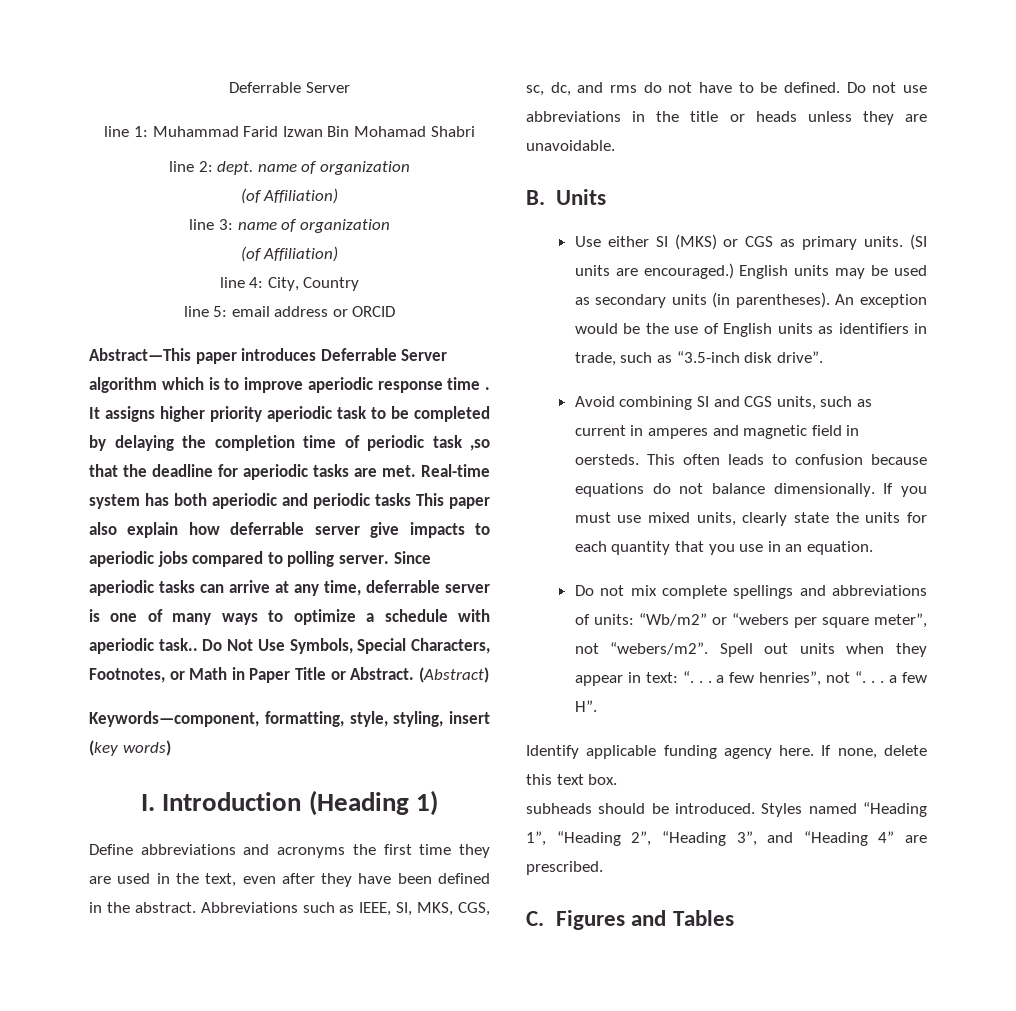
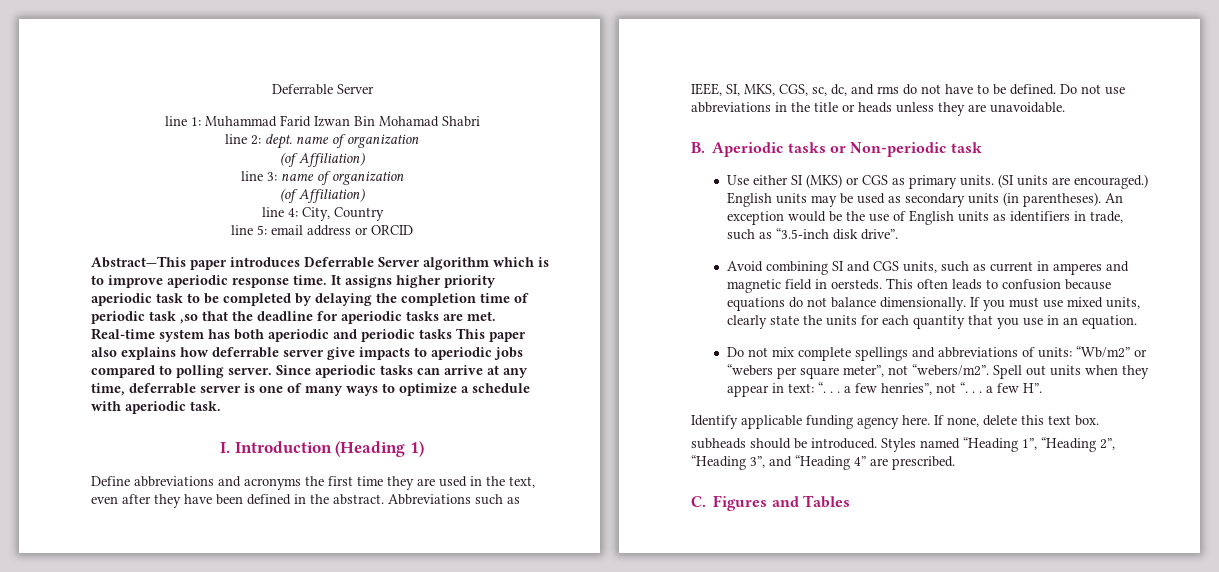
- Abstract—This paper introduces Deferrable Server algorithm which is to improve aperiodic response time .
+ Abstract—This paper introduces Deferrable Server algorithm which is to improve aperiodic response time.
- Real-time system has both aperiodic and periodic tasks This paper also explain how deferrable server give impacts to aperiodic jobs compared to polling server.
+ Real-time system has both aperiodic and periodic tasks This paper also explains how deferrable server give impacts to aperiodic jobs compared to polling server.
- Since aperiodic tasks can arrive at any time, deferrable server is one of many ways to optimize a schedule with aperiodic task.. Do Not Use Symbols, Special Characters, Footnotes, or Math in Paper Title or Abstract. (Abstract)
- Keywords—component, formatting, style, styling, insert (key words)
+ Since aperiodic tasks can arrive at any time, deferrable server is one of many ways to optimize a schedule with aperiodic task.
- B. Units
+ B. Aperiodic tasks or Non-periodic task

